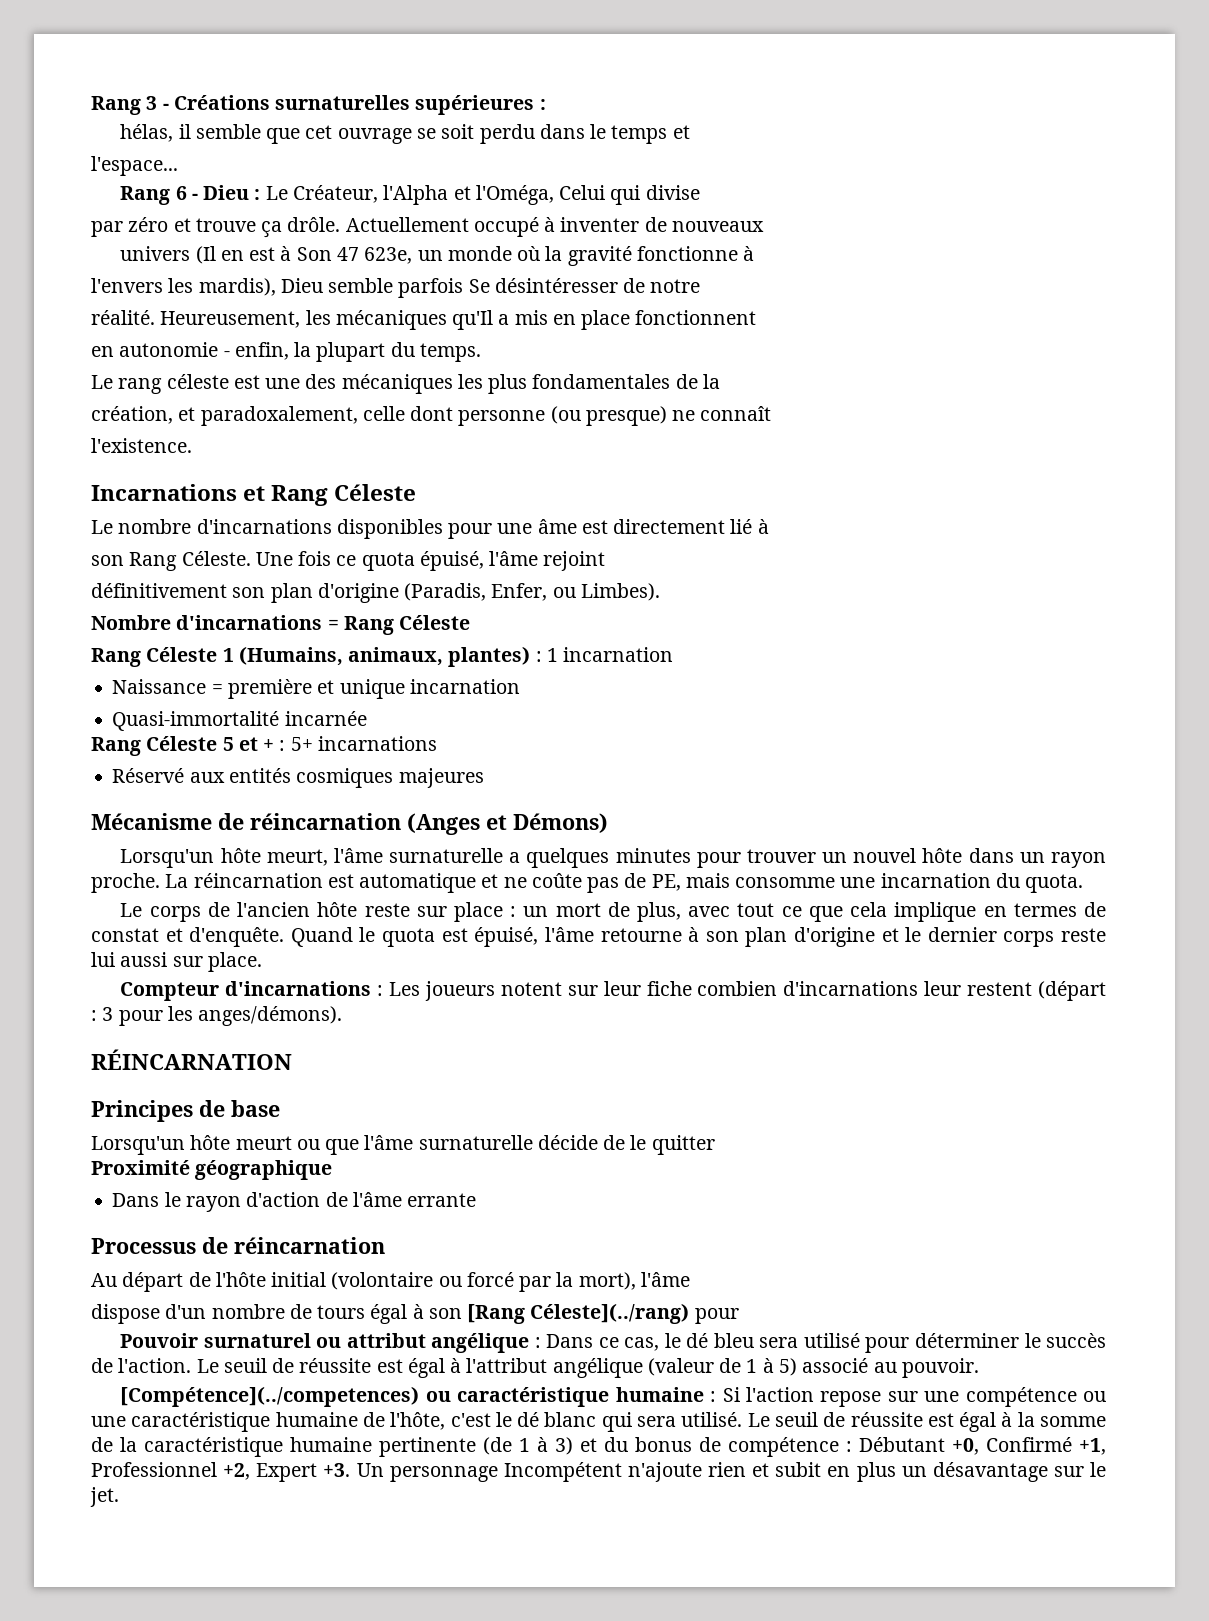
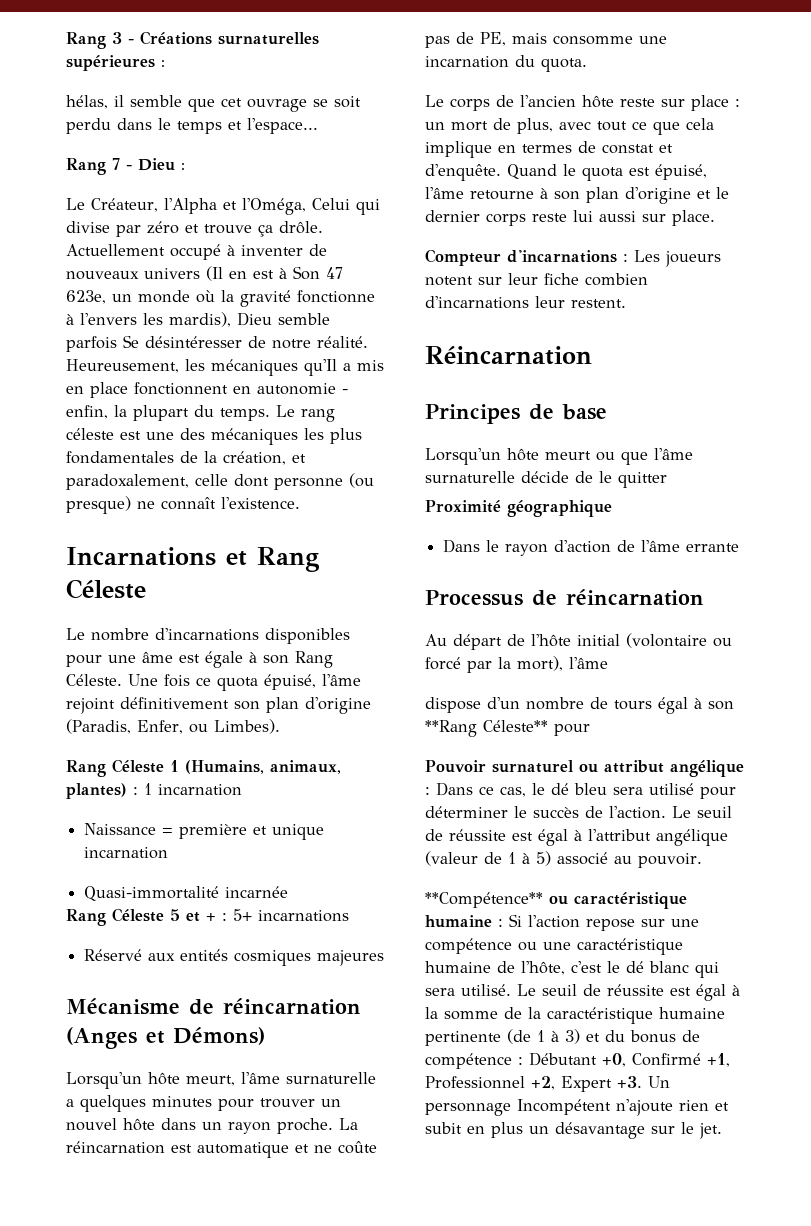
- hélas, il semble que cet ouvrage se soit perdu dans le temps et
- l'espace...
+ hélas, il semble que cet ouvrage se soit perdu dans le temps et l'espace...
- Rang 6 - Dieu : Le Créateur, l'Alpha et l'Oméga, Celui qui divise
- par zéro et trouve ça drôle.
+ Rang 7 - Dieu :
+ Le Créateur, l'Alpha et l'Oméga, Celui qui divise par zéro et trouve ça drôle.
- Actuellement occupé à inventer de nouveaux
- univers (Il en est à Son 47 623e, un monde où la gravité fonctionne à
- l'envers les mardis), Dieu semble parfois Se désintéresser de notre
- réalité.
+ Actuellement occupé à inventer de nouveaux univers (Il en est à Son 47 623e, un monde où la gravité fonctionne à l'envers les mardis), Dieu semble parfois Se désintéresser de notre réalité.
- Heureusement, les mécaniques qu'Il a mis en place fonctionnent
- en autonomie - enfin, la plupart du temps.
- Le rang céleste est une des mécaniques les plus fondamentales de la
- création, et paradoxalement, celle dont personne (ou presque) ne connaît
- l'existence.
+ Heureusement, les mécaniques qu'Il a mis en place fonctionnent en autonomie - enfin, la plupart du temps. Le rang céleste est une des mécaniques les plus fondamentales de la création, et paradoxalement, celle dont personne (ou presque) ne connaît l'existence.
- Le nombre d'incarnations disponibles pour une âme est directement lié à
- son Rang Céleste.
+ Le nombre d'incarnations disponibles pour une âme est égale à son Rang Céleste.
- Une fois ce quota épuisé, l'âme rejoint
- définitivement son plan d'origine (Paradis, Enfer, ou Limbes).
+ Une fois ce quota épuisé, l'âme rejoint définitivement son plan d'origine (Paradis, Enfer, ou Limbes).
- Nombre d'incarnations = Rang Céleste
- Compteur d'incarnations : Les joueurs notent sur leur fiche combien d'incarnations leur restent (départ : 3 pour les anges/démons).
- RÉINCARNATION
+ Compteur d'incarnations : Les joueurs notent sur leur fiche combien d'incarnations leur restent.
+ Réincarnation
- dispose d'un nombre de tours égal à son [Rang Céleste](../rang) pour
+ dispose d'un nombre de tours égal à son **Rang Céleste** pour
- [Compétence](../competences) ou caractéristique humaine : Si l'action repose sur une compétence ou une caractéristique humaine de l'hôte, c'est le dé blanc qui sera utilisé.
+ **Compétence** ou caractéristique humaine : Si l'action repose sur une compétence ou une caractéristique humaine de l'hôte, c'est le dé blanc qui sera utilisé.

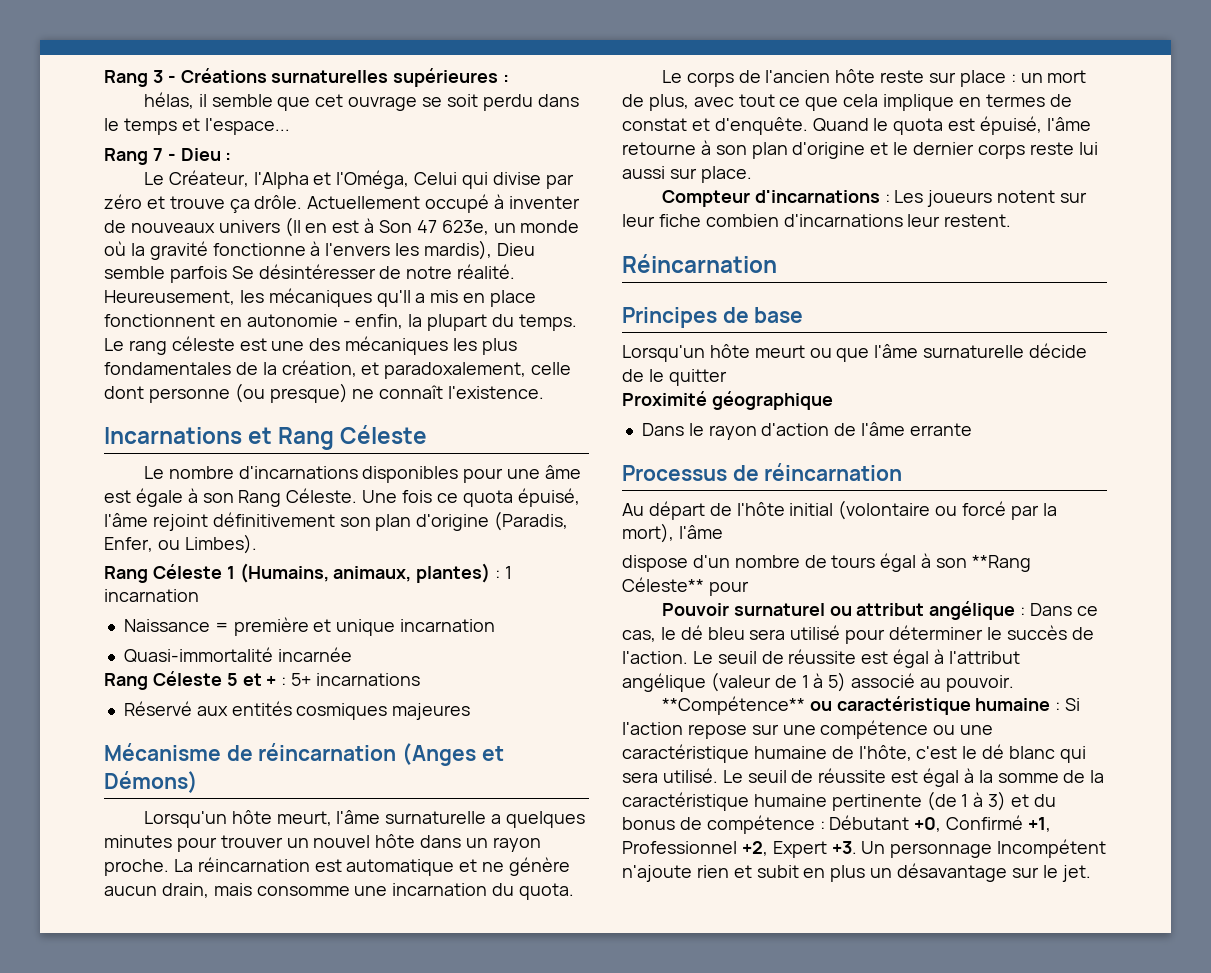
- La réincarnation est automatique et ne coûte pas de PE, mais consomme une incarnation du quota.
+ La réincarnation est automatique et ne génère aucun drain, mais consomme une incarnation du quota.

